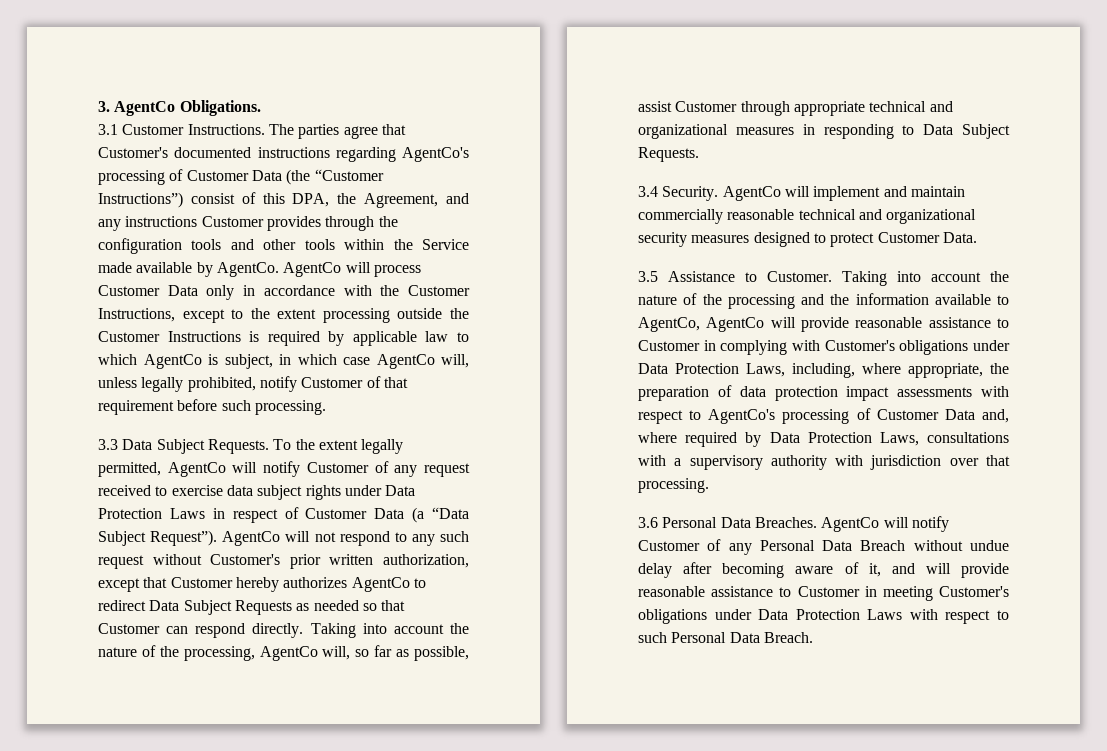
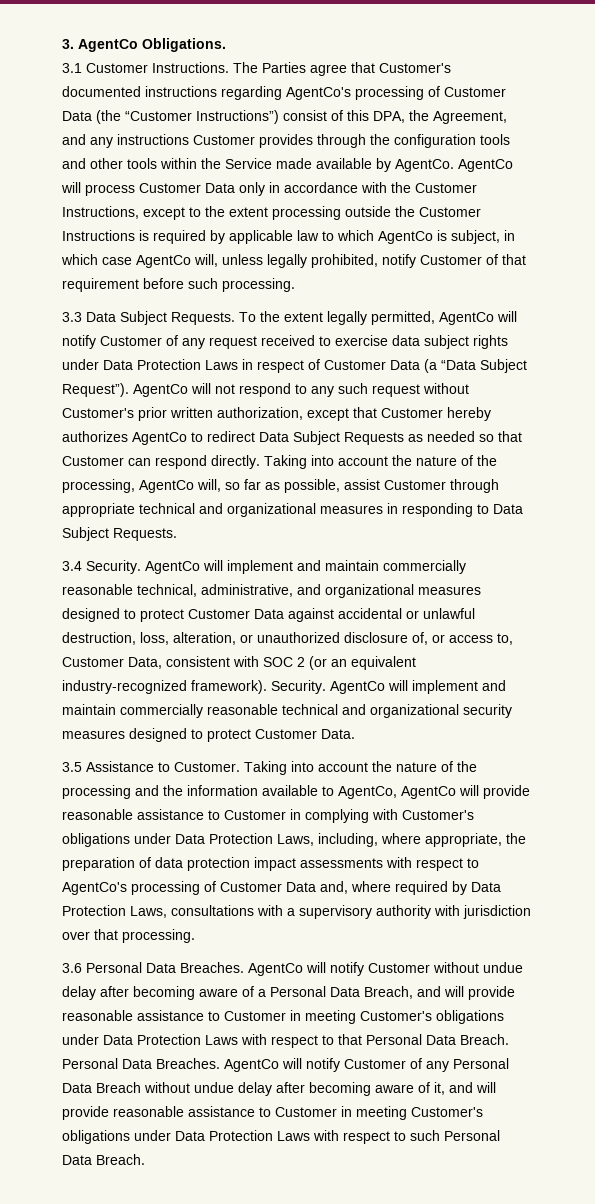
- The parties agree that Customer's documented instructions regarding AgentCo's processing of Customer Data (the “Customer Instructions”) consist of this DPA, the Agreement, and any instructions Customer provides through the configuration tools and other tools within the Service made available by AgentCo.
+ The Parties agree that Customer's documented instructions regarding AgentCo's processing of Customer Data (the “Customer Instructions”) consist of this DPA, the Agreement, and any instructions Customer provides through the configuration tools and other tools within the Service made available by AgentCo.
- AgentCo will implement and maintain commercially reasonable technical and organizational security measures designed to protect Customer Data.
+ AgentCo will implement and maintain commercially reasonable technical, administrative, and organizational measures designed to protect Customer Data against accidental or unlawful destruction, loss, alteration, or unauthorized disclosure of, or access to, Customer Data, consistent with SOC 2 (or an equivalent industry-recognized framework). Security. AgentCo will implement and maintain commercially reasonable technical and organizational security measures designed to protect Customer Data.
- AgentCo will notify Customer of any Personal Data Breach without undue delay after becoming aware of it, and will provide reasonable assistance to Customer in meeting Customer's obligations under Data Protection Laws with respect to such Personal Data Breach.
+ AgentCo will notify Customer without undue delay after becoming aware of a Personal Data Breach, and will provide reasonable assistance to Customer in meeting Customer's obligations under Data Protection Laws with respect to that Personal Data Breach. Personal Data Breaches. AgentCo will notify Customer of any Personal Data Breach without undue delay after becoming aware of it, and will provide reasonable assistance to Customer in meeting Customer's obligations under Data Protection Laws with respect to such Personal Data Breach.

